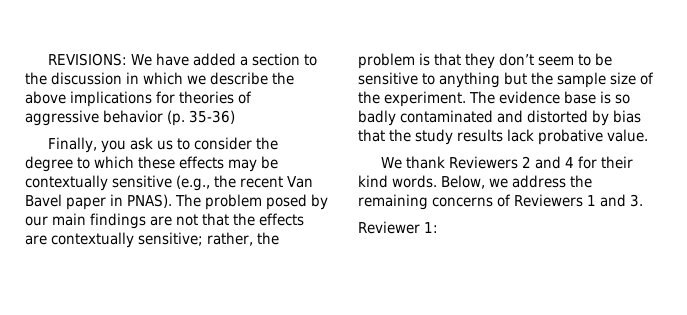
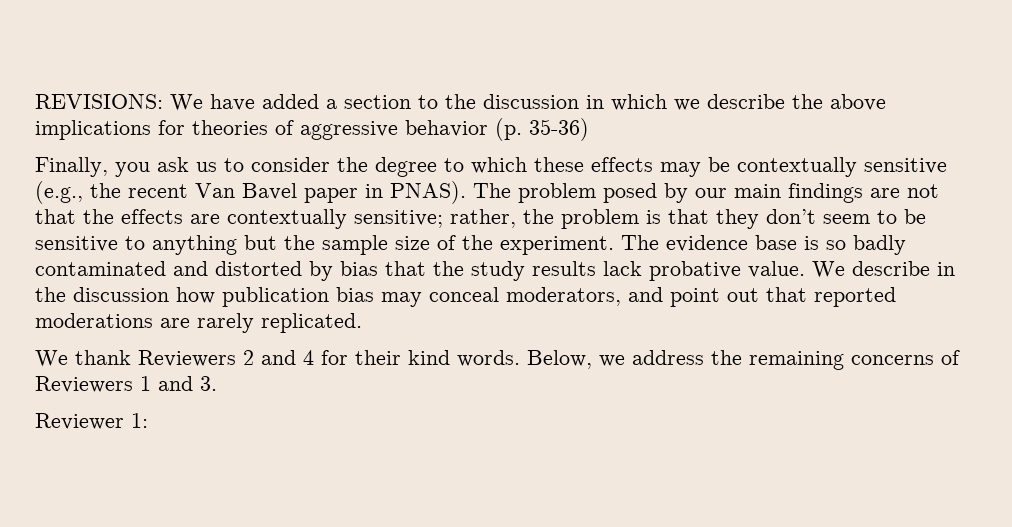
+ We describe in the discussion how publication bias may conceal moderators, and point out that reported moderations are rarely replicated.

